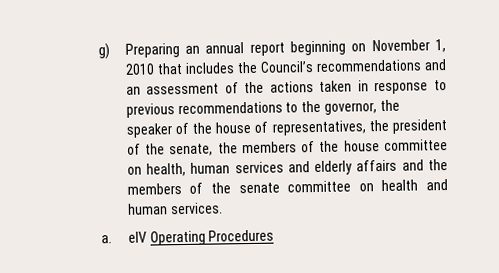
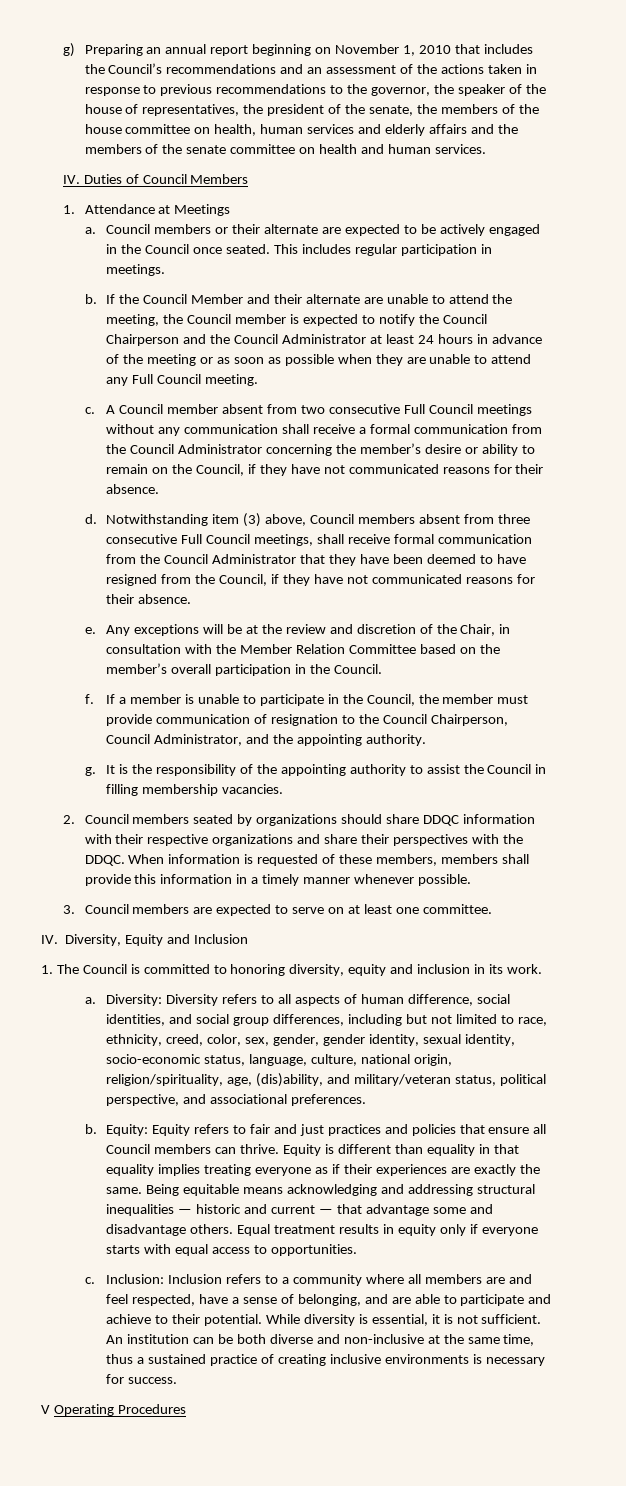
- a. eIV Operating Procedures
+ IV. Duties of Council Members
+ 1. Attendance at Meetings
+ a. Council members or their alternate are expected to be actively engaged in the Council once seated. This includes regular participation in meetings.
+ b. If the Council Member and their alternate are unable to attend the meeting, the Council member is expected to notify the Council Chairperson and the Council Administrator at least 24 hours in advance of the meeting or as soon as possible when they are unable to attend any Full Council meeting.
+ c. A Council member absent from two consecutive Full Council meetings without any communication shall receive a formal communication from the Council Administrator concerning the member’s desire or ability to remain on the Council, if they have not communicated reasons for their absence.
+ d. Notwithstanding item (3) above, Council members absent from three consecutive Full Council meetings, shall receive formal communication from the Council Administrator that they have been deemed to have resigned from the Council, if they have not communicated reasons for their absence.
+ e. Any exceptions will be at the review and discretion of the Chair, in consultation with the Member Relation Committee based on the member’s overall participation in the Council.
+ f. If a member is unable to participate in the Council, the member must provide communication of resignation to the Council Chairperson, Council Administrator, and the appointing authority.
+ g. It is the responsibility of the appointing authority to assist the Council in filling membership vacancies.
+ 2. Council members seated by organizations should share DDQC information with their respective organizations and share their perspectives with the DDQC. When information is requested of these members, members shall provide this information in a timely manner whenever possible.
+ 3. Council members are expected to serve on at least one committee.
+ IV. Diversity, Equity and Inclusion
+ 1. The Council is committed to honoring diversity, equity and inclusion in its work.
+ a. Diversity: Diversity refers to all aspects of human difference, social identities, and social group differences, including but not limited to race, ethnicity, creed, color, sex, gender, gender identity, sexual identity, socio-economic status, language, culture, national origin, religion/spirituality, age, (dis)ability, and military/veteran status, political perspective, and associational preferences.
+ b. Equity: Equity refers to fair and just practices and policies that ensure all Council members can thrive. Equity is different than equality in that equality implies treating everyone as if their experiences are exactly the same. Being equitable means acknowledging and addressing structural inequalities — historic and current — that advantage some and disadvantage others. Equal treatment results in equity only if everyone starts with equal access to opportunities.
+ c. Inclusion: Inclusion refers to a community where all members are and feel respected, have a sense of belonging, and are able to participate and achieve to their potential. While diversity is essential, it is not sufficient. An institution can be both diverse and non-inclusive at the same time, thus a sustained practice of creating inclusive environments is necessary for success.
+ V Operating Procedures

